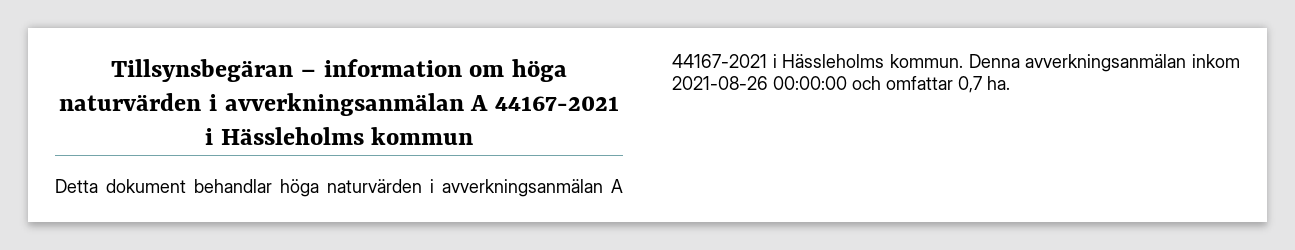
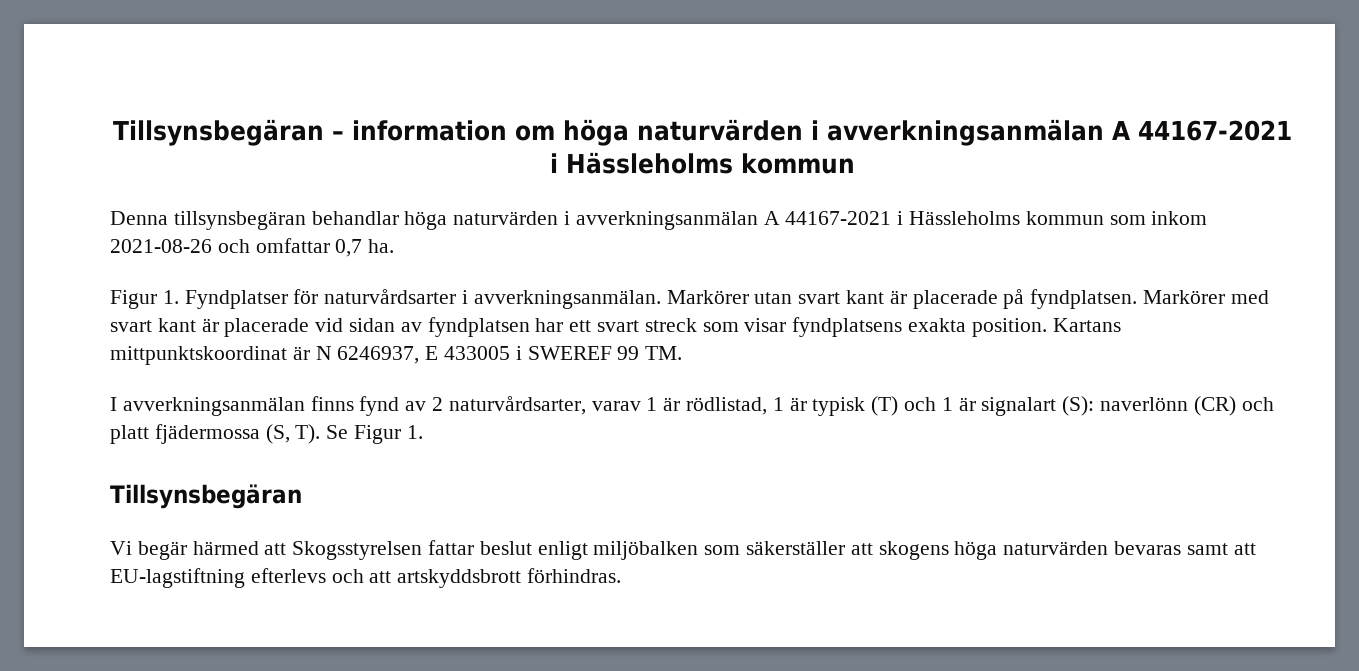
- Detta dokument behandlar höga naturvärden i avverkningsanmälan A 44167-2021 i Hässleholms kommun. Denna avverkningsanmälan inkom 2021-08-26 00:00:00 och omfattar 0,7 ha.
+ Denna tillsynsbegäran behandlar höga naturvärden i avverkningsanmälan A 44167-2021 i Hässleholms kommun som inkom 2021-08-26 och omfattar 0,7 ha.
+ Figur 1. Fyndplatser för naturvårdsarter i avverkningsanmälan. Markörer utan svart kant är placerade på fyndplatsen. Markörer med svart kant är placerade vid sidan av fyndplatsen har ett svart streck som visar fyndplatsens exakta position. Kartans mittpunktskoordinat är N 6246937, E 433005 i SWEREF 99 TM.
+ I avverkningsanmälan finns fynd av 2 naturvårdsarter, varav 1 är rödlistad, 1 är typisk (T) och 1 är signalart (S): naverlönn (CR) och platt fjädermossa (S, T). Se Figur 1.
+ Tillsynsbegäran
+ Vi begär härmed att Skogsstyrelsen fattar beslut enligt miljöbalken som säkerställer att skogens höga naturvärden bevaras samt att EU-lagstiftning efterlevs och att artskyddsbrott förhindras.

